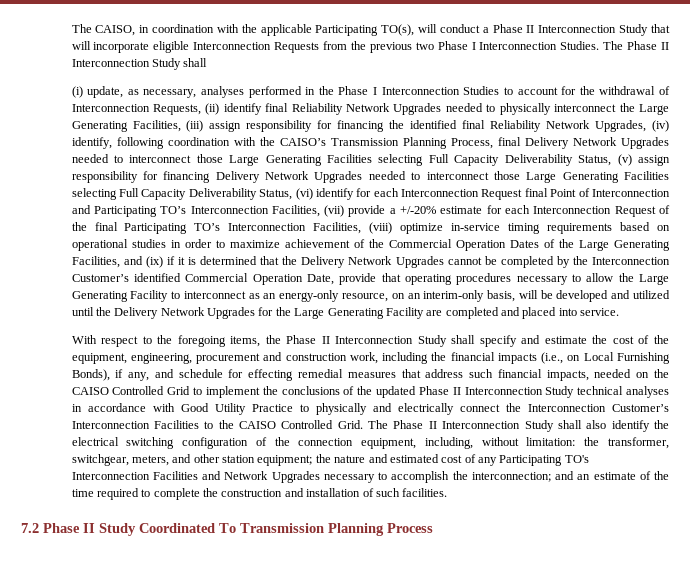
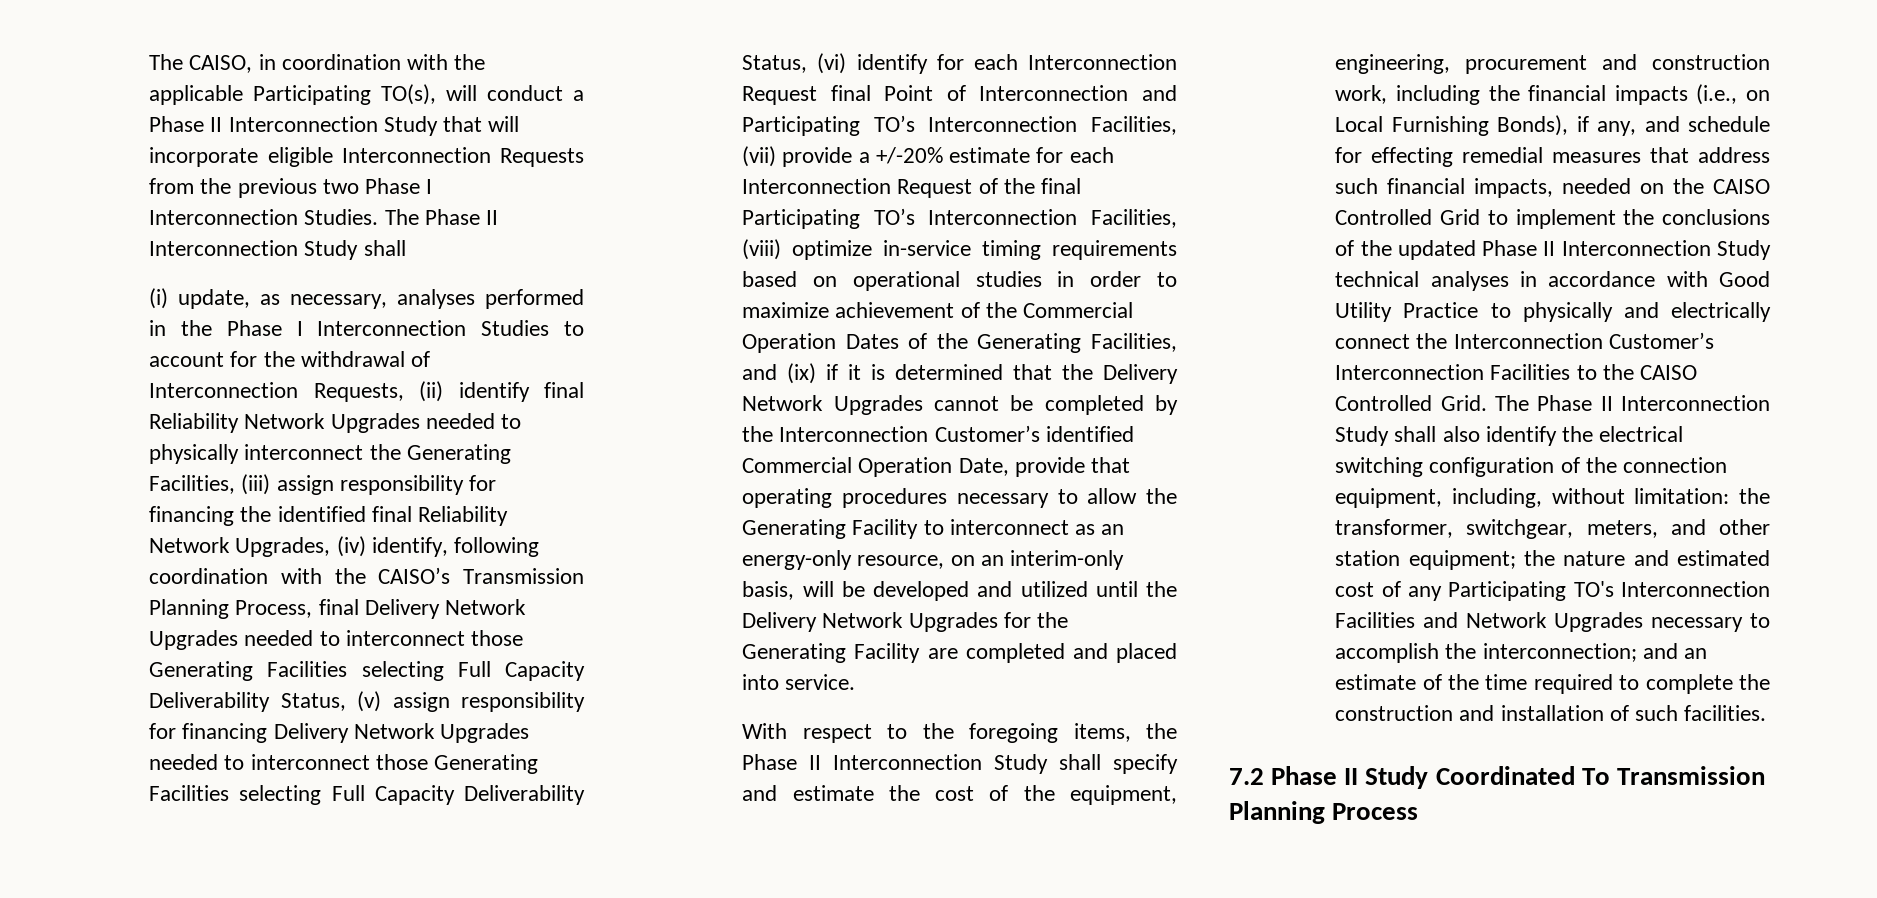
- (i) update, as necessary, analyses performed in the Phase I Interconnection Studies to account for the withdrawal of Interconnection Requests, (ii) identify final Reliability Network Upgrades needed to physically interconnect the Large Generating Facilities, (iii) assign responsibility for financing the identified final Reliability Network Upgrades, (iv) identify, following coordination with the CAISO’s Transmission Planning Process, final Delivery Network Upgrades needed to interconnect those Large Generating Facilities selecting Full Capacity Deliverability Status, (v) assign responsibility for financing Delivery Network Upgrades needed to interconnect those Large Generating Facilities selecting Full Capacity Deliverability Status, (vi) identify for each Interconnection Request final Point of Interconnection and Participating TO’s Interconnection Facilities, (vii) provide a +/-20% estimate for each Interconnection Request of the final Participating TO’s Interconnection Facilities, (viii) optimize in-service timing requirements based on operational studies in order to maximize achievement of the Commercial Operation Dates of the Large Generating Facilities, and (ix) if it is determined that the Delivery Network Upgrades cannot be completed by the Interconnection Customer’s identified Commercial Operation Date, provide that operating procedures necessary to allow the Large Generating Facility to interconnect as an energy-only resource, on an interim-only basis, will be developed and utilized until the Delivery Network Upgrades for the Large Generating Facility are completed and placed into service.
+ (i) update, as necessary, analyses performed in the Phase I Interconnection Studies to account for the withdrawal of Interconnection Requests, (ii) identify final Reliability Network Upgrades needed to physically interconnect the Generating Facilities, (iii) assign responsibility for financing the identified final Reliability Network Upgrades, (iv) identify, following coordination with the CAISO’s Transmission Planning Process, final Delivery Network Upgrades needed to interconnect those Generating Facilities selecting Full Capacity Deliverability Status, (v) assign responsibility for financing Delivery Network Upgrades needed to interconnect those Generating Facilities selecting Full Capacity Deliverability Status, (vi) identify for each Interconnection Request final Point of Interconnection and Participating TO’s Interconnection Facilities, (vii) provide a +/-20% estimate for each Interconnection Request of the final Participating TO’s Interconnection Facilities, (viii) optimize in-service timing requirements based on operational studies in order to maximize achievement of the Commercial Operation Dates of the Generating Facilities, and (ix) if it is determined that the Delivery Network Upgrades cannot be completed by the Interconnection Customer’s identified Commercial Operation Date, provide that operating procedures necessary to allow the Generating Facility to interconnect as an energy-only resource, on an interim-only basis, will be developed and utilized until the Delivery Network Upgrades for the Generating Facility are completed and placed into service.

